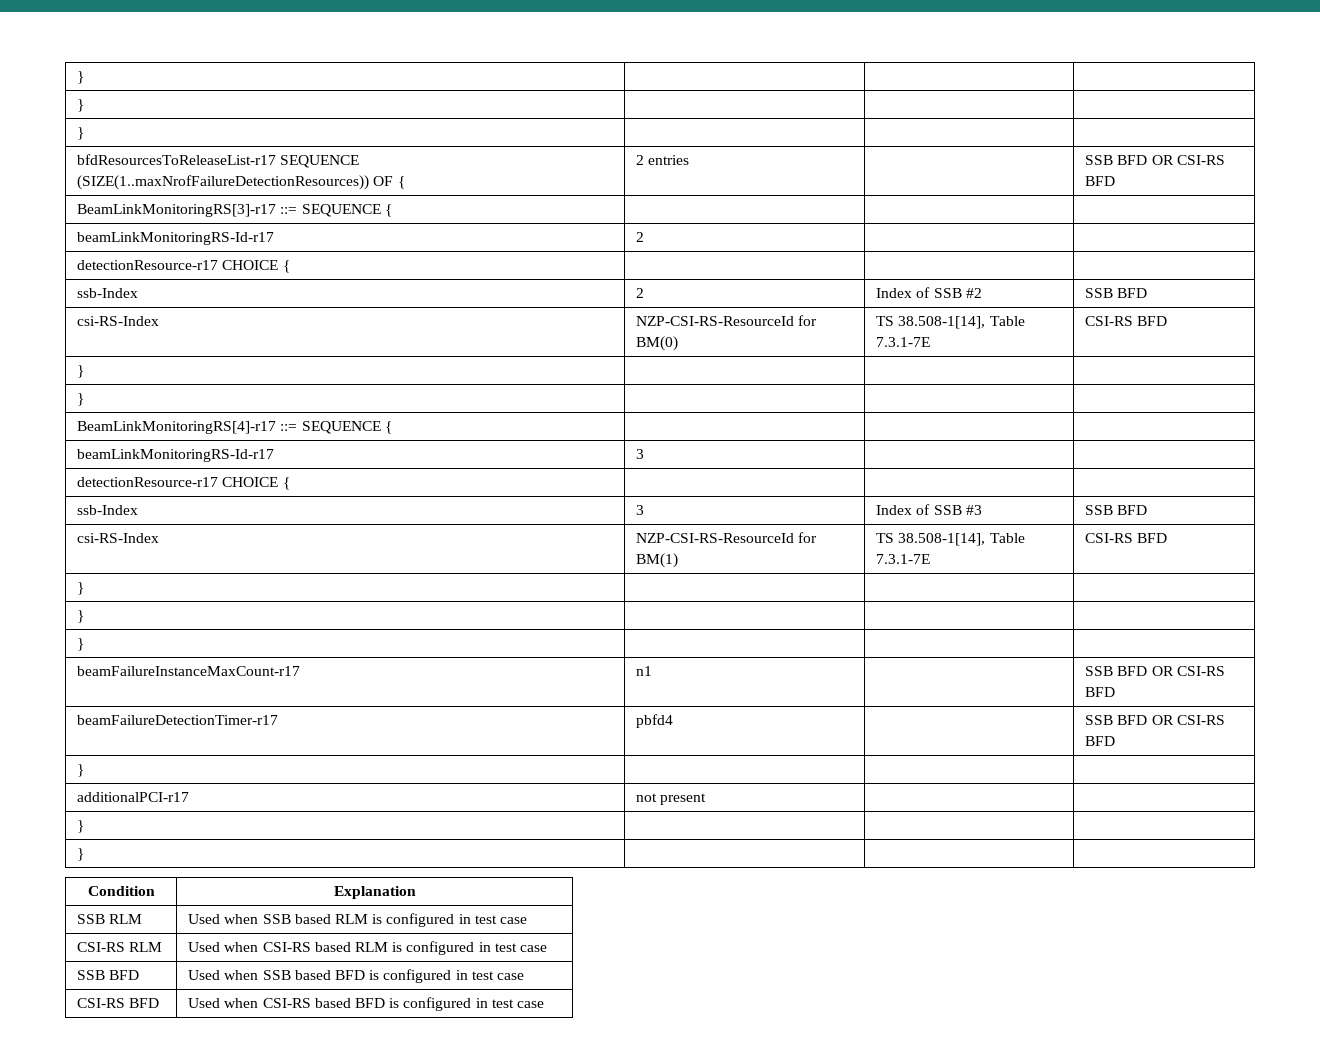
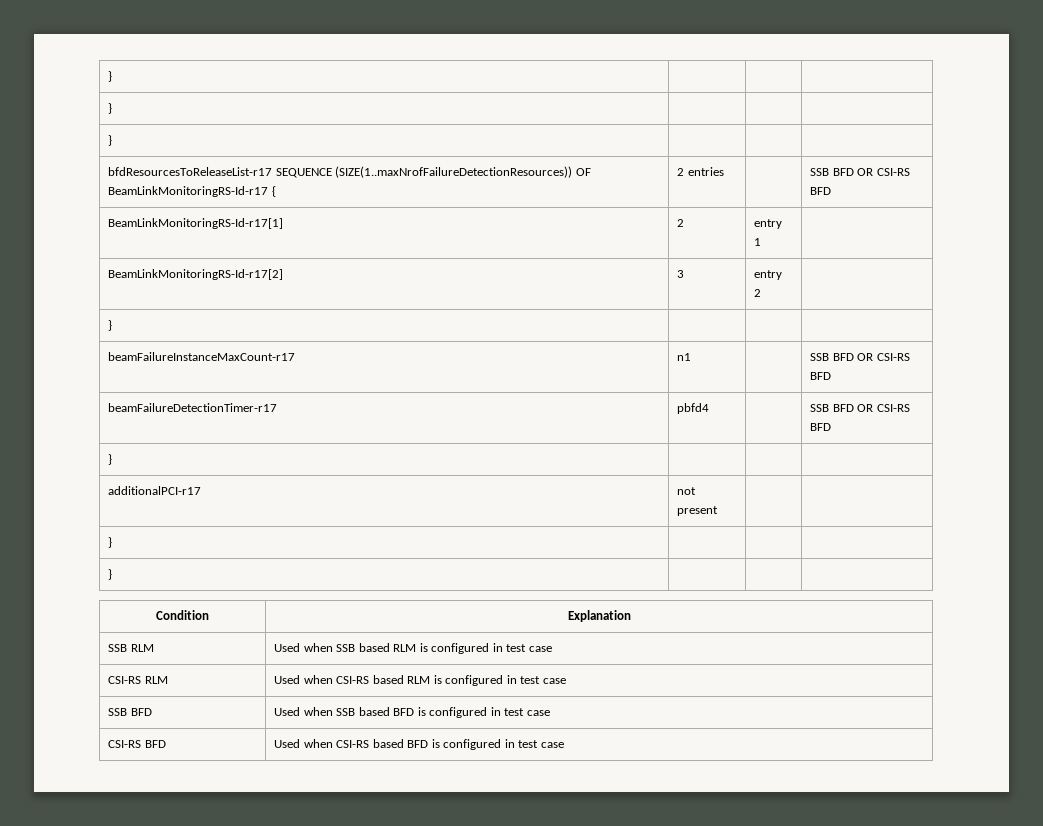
- bfdResourcesToReleaseList-r17 SEQUENCE (SIZE(1..maxNrofFailureDetectionResources)) OF { | 2 entries | | SSB BFD OR CSI-RS BFD
+ bfdResourcesToReleaseList-r17 SEQUENCE (SIZE(1..maxNrofFailureDetectionResources)) OF BeamLinkMonitoringRS-Id-r17 { | 2 entries | | SSB BFD OR CSI-RS BFD
- BeamLinkMonitoringRS[3]-r17 ::= SEQUENCE { | | |
- beamLinkMonitoringRS-Id-r17 | 2 | |
- detectionResource-r17 CHOICE { | | |
- ssb-Index | 2 | Index of SSB #2 | SSB BFD
- csi-RS-Index | NZP-CSI-RS-ResourceId for BM(0) | TS 38.508-1[14], Table 7.3.1-7E | CSI-RS BFD
- } | | |
- } | | |
- BeamLinkMonitoringRS[4]-r17 ::= SEQUENCE { | | |
- beamLinkMonitoringRS-Id-r17 | 3 | |
- detectionResource-r17 CHOICE { | | |
- ssb-Index | 3 | Index of SSB #3 | SSB BFD
- csi-RS-Index | NZP-CSI-RS-ResourceId for BM(1) | TS 38.508-1[14], Table 7.3.1-7E | CSI-RS BFD
- } | | |
- } | | |
+ BeamLinkMonitoringRS-Id-r17[1] | 2 | entry 1 |
+ BeamLinkMonitoringRS-Id-r17[2] | 3 | entry 2 |

